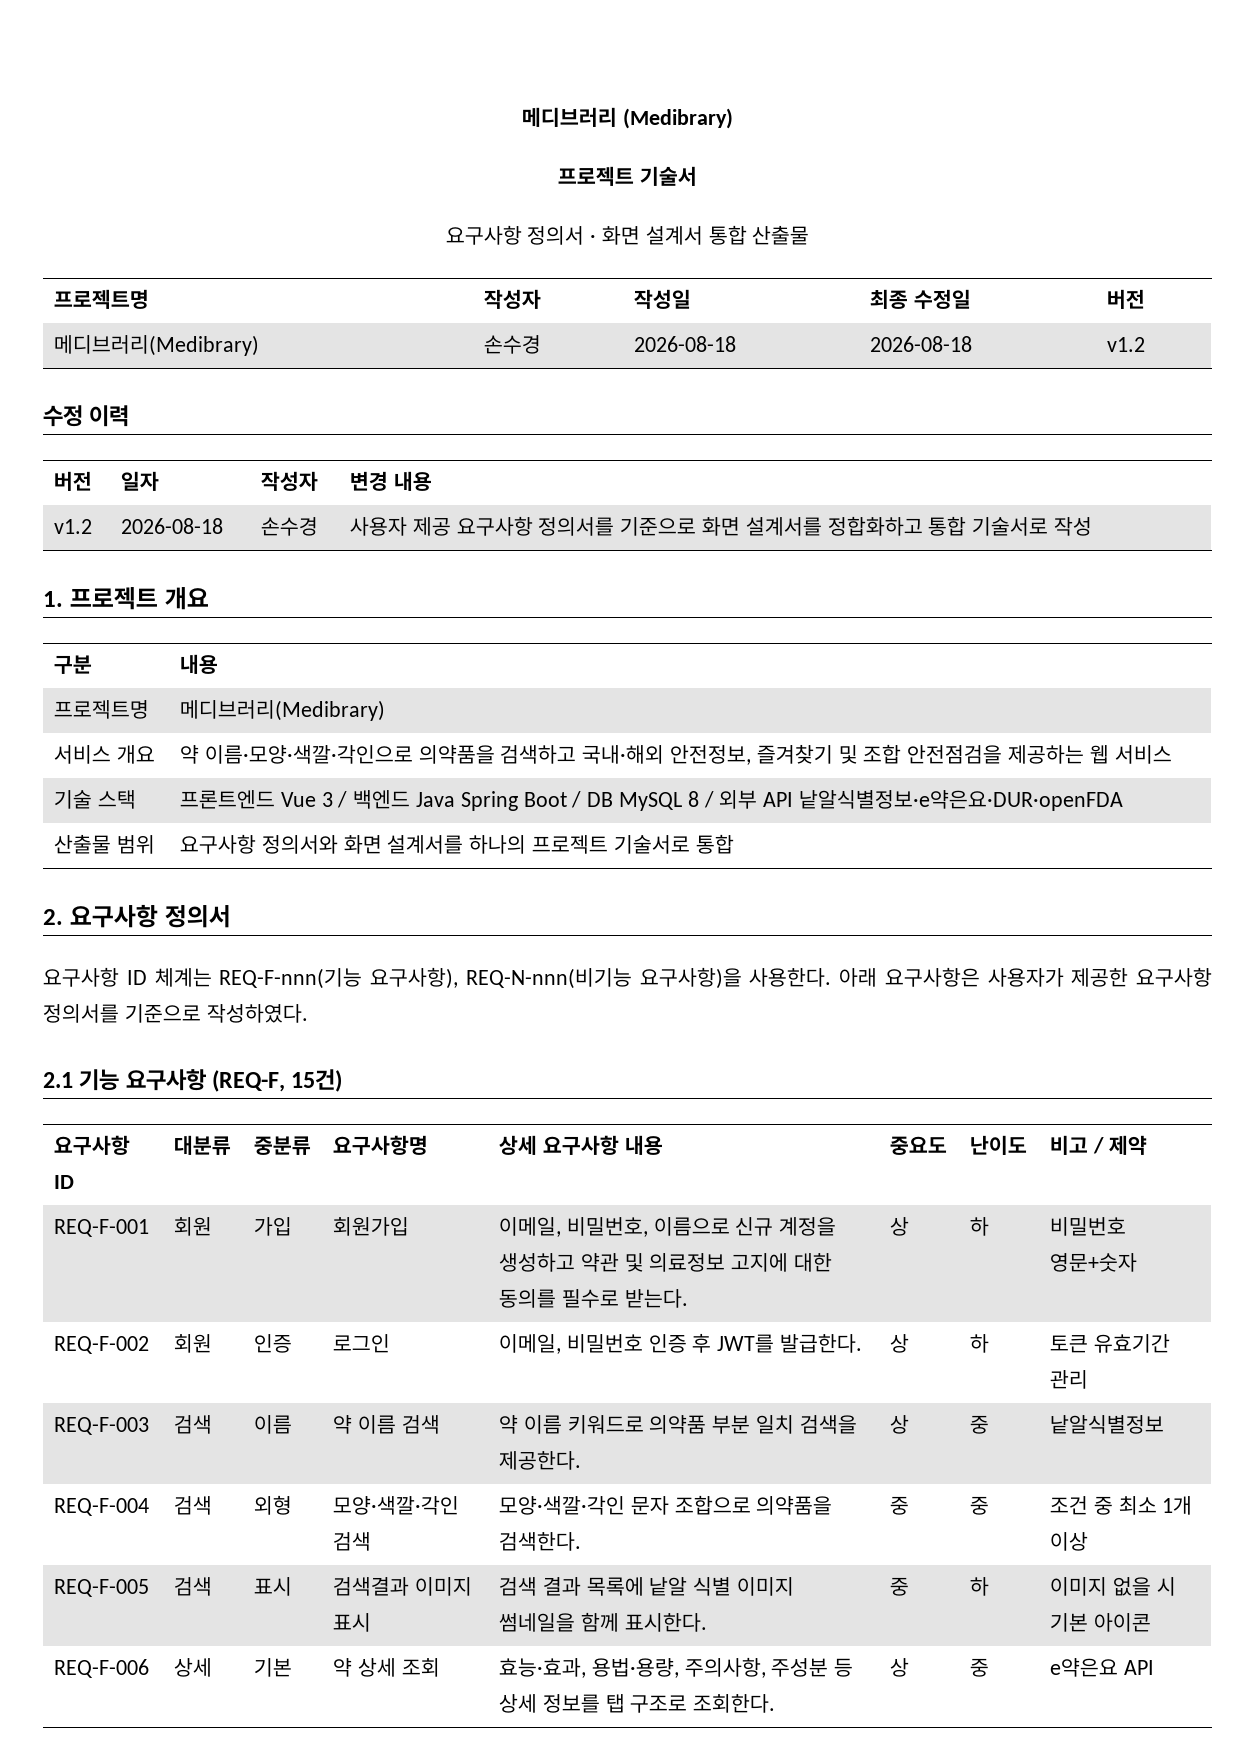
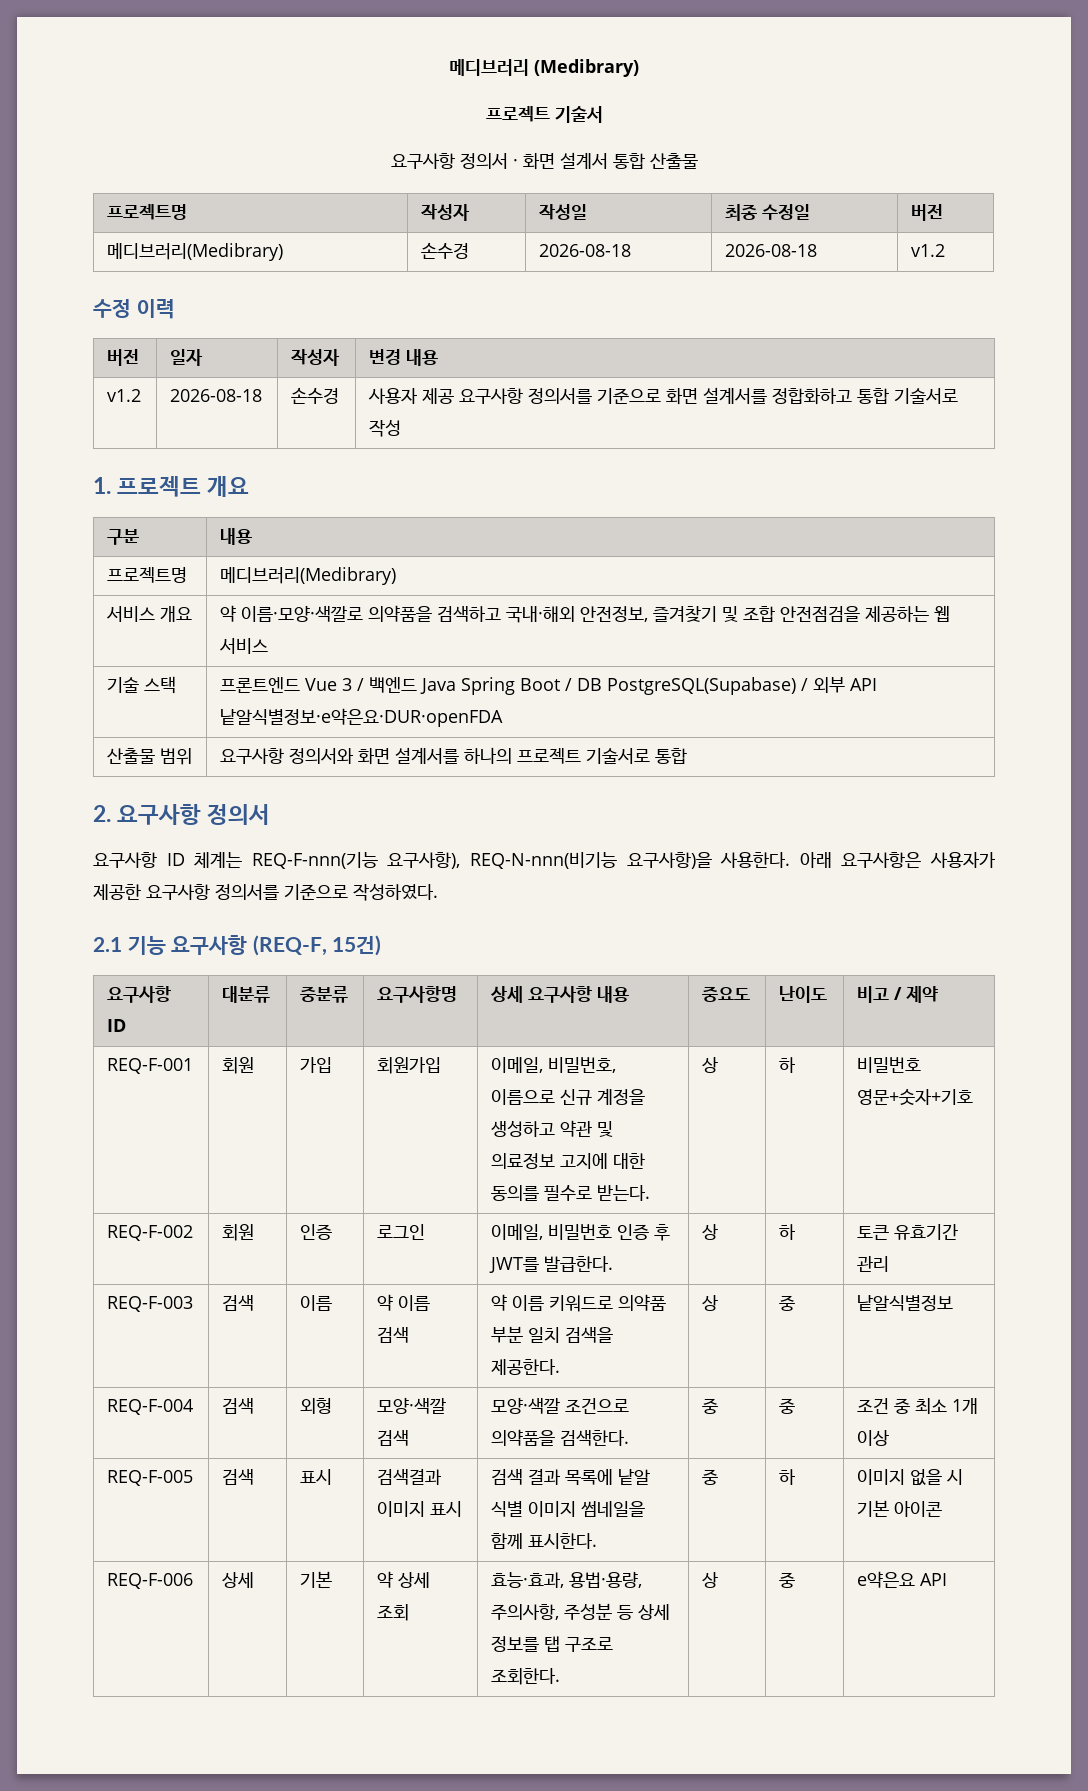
- 서비스 개요 | 약 이름·모양·색깔·각인으로 의약품을 검색하고 국내·해외 안전정보, 즐겨찾기 및 조합 안전점검을 제공하는 웹 서비스
+ 서비스 개요 | 약 이름·모양·색깔로 의약품을 검색하고 국내·해외 안전정보, 즐겨찾기 및 조합 안전점검을 제공하는 웹 서비스
- 기술 스택 | 프론트엔드 Vue 3 / 백엔드 Java Spring Boot / DB MySQL 8 / 외부 API 낱알식별정보·e약은요·DUR·openFDA
+ 기술 스택 | 프론트엔드 Vue 3 / 백엔드 Java Spring Boot / DB PostgreSQL(Supabase) / 외부 API 낱알식별정보·e약은요·DUR·openFDA
- REQ-F-001 | 회원 | 가입 | 회원가입 | 이메일, 비밀번호, 이름으로 신규 계정을 생성하고 약관 및 의료정보 고지에 대한 동의를 필수로 받는다. | 상 | 하 | 비밀번호 영문+숫자
+ REQ-F-001 | 회원 | 가입 | 회원가입 | 이메일, 비밀번호, 이름으로 신규 계정을 생성하고 약관 및 의료정보 고지에 대한 동의를 필수로 받는다. | 상 | 하 | 비밀번호 영문+숫자+기호
- REQ-F-004 | 검색 | 외형 | 모양·색깔·각인 검색 | 모양·색깔·각인 문자 조합으로 의약품을 검색한다. | 중 | 중 | 조건 중 최소 1개 이상
+ REQ-F-004 | 검색 | 외형 | 모양·색깔 검색 | 모양·색깔 조건으로 의약품을 검색한다. | 중 | 중 | 조건 중 최소 1개 이상

